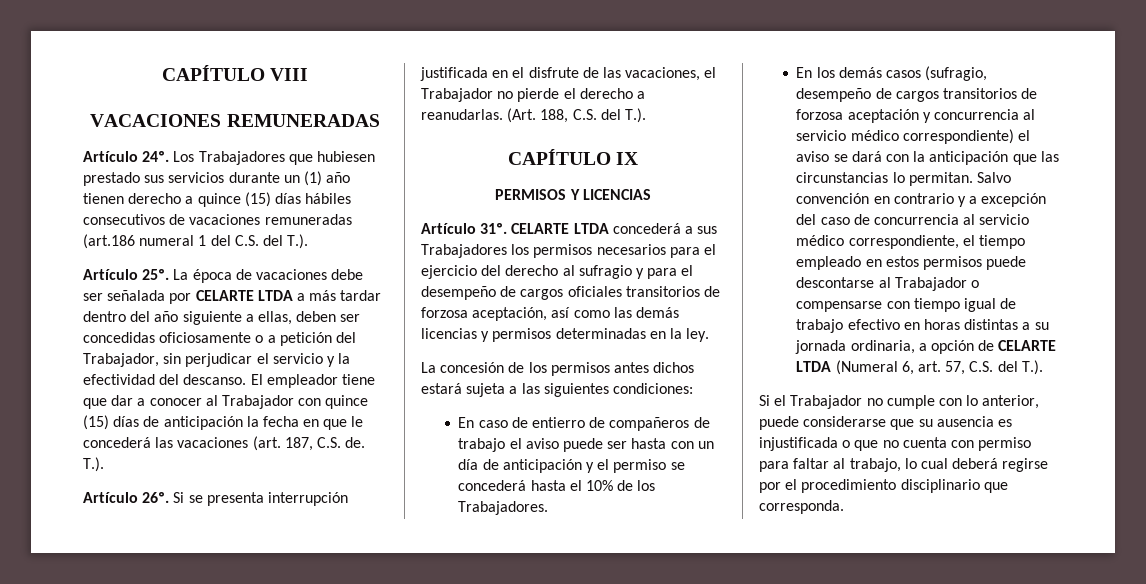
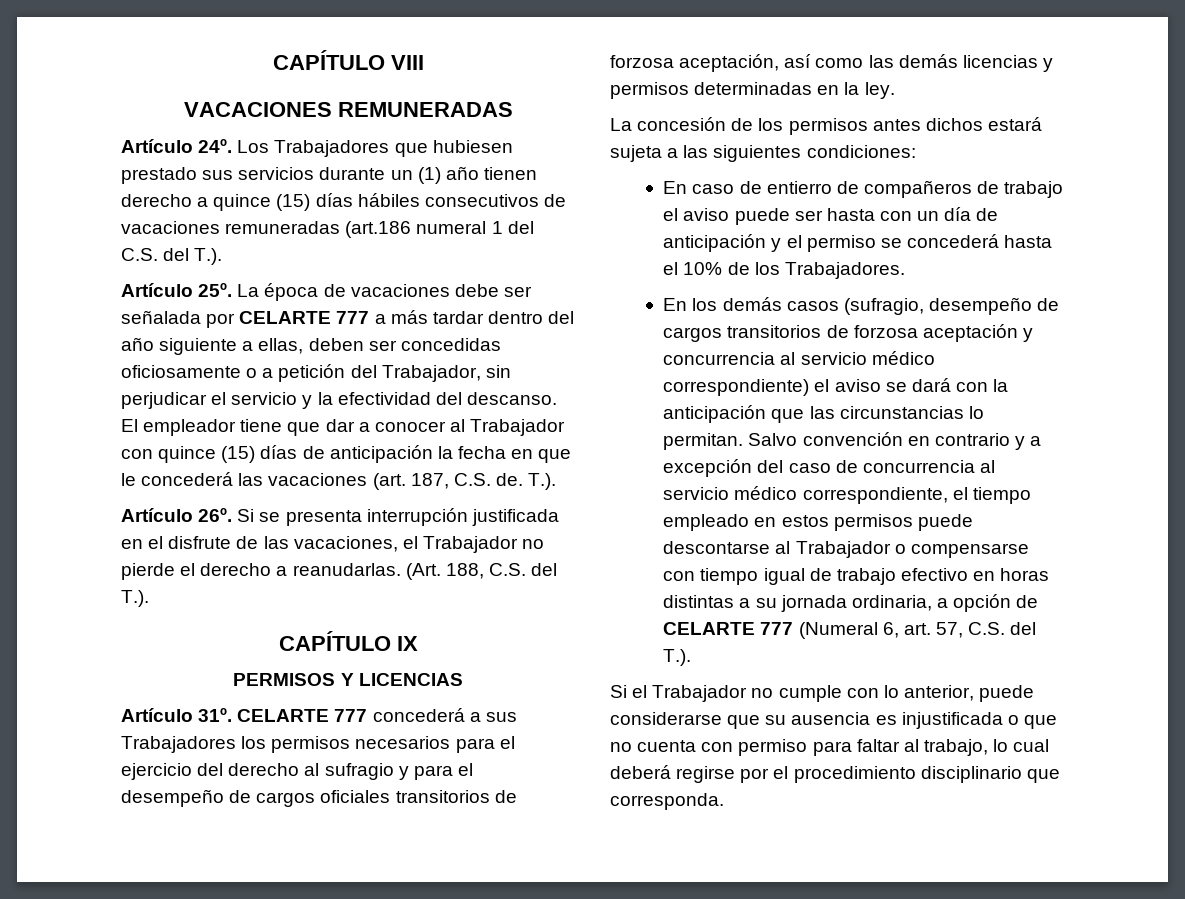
- La época de vacaciones debe ser señalada por CELARTE LTDA a más tardar dentro del año siguiente a ellas, deben ser concedidas oficiosamente o a petición del Trabajador, sin perjudicar el servicio y la efectividad del descanso.
+ La época de vacaciones debe ser señalada por CELARTE 777 a más tardar dentro del año siguiente a ellas, deben ser concedidas oficiosamente o a petición del Trabajador, sin perjudicar el servicio y la efectividad del descanso.
- CELARTE LTDA concederá a sus Trabajadores los permisos necesarios para el ejercicio del derecho al sufragio y para el desempeño de cargos oficiales transitorios de forzosa aceptación, así como las demás licencias y permisos determinadas en la ley.
+ CELARTE 777 concederá a sus Trabajadores los permisos necesarios para el ejercicio del derecho al sufragio y para el desempeño de cargos oficiales transitorios de forzosa aceptación, así como las demás licencias y permisos determinadas en la ley.
- Salvo convención en contrario y a excepción del caso de concurrencia al servicio médico correspondiente, el tiempo empleado en estos permisos puede descontarse al Trabajador o compensarse con tiempo igual de trabajo efectivo en horas distintas a su jornada ordinaria, a opción de CELARTE LTDA (Numeral 6, art. 57, C.S. del T.).
+ Salvo convención en contrario y a excepción del caso de concurrencia al servicio médico correspondiente, el tiempo empleado en estos permisos puede descontarse al Trabajador o compensarse con tiempo igual de trabajo efectivo en horas distintas a su jornada ordinaria, a opción de CELARTE 777 (Numeral 6, art. 57, C.S. del T.).

